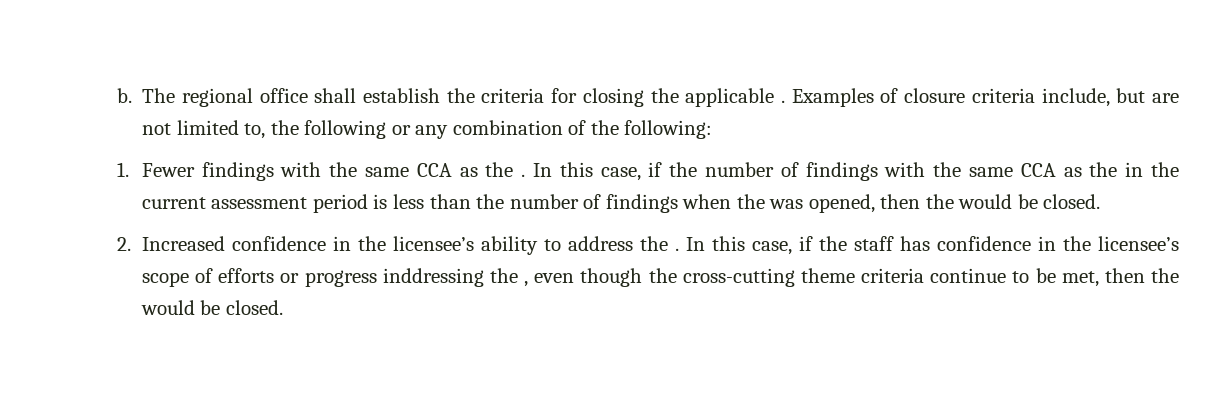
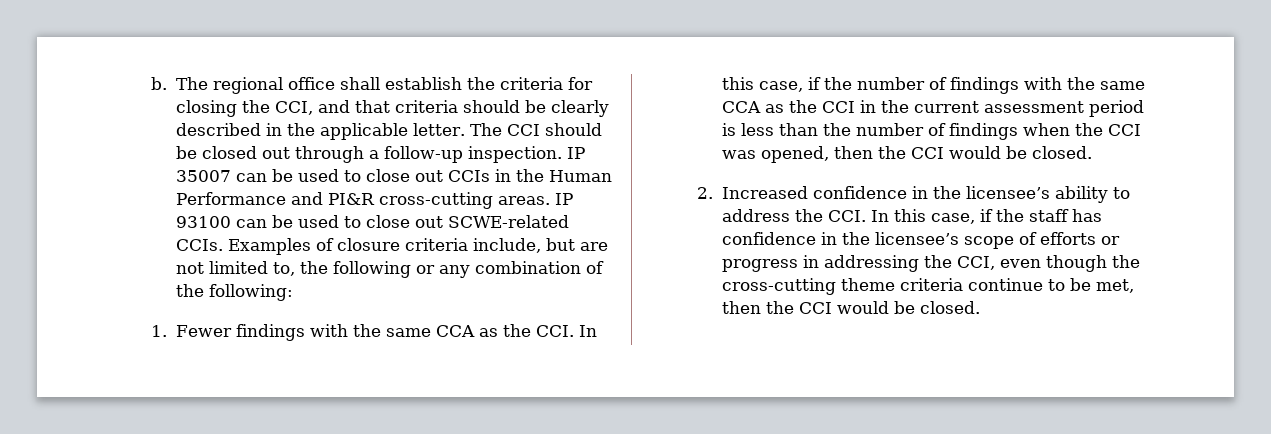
- The regional office shall establish the criteria for closing the applicable .
+ The regional office shall establish the criteria for closing the CCI, and that criteria should be clearly described in the applicable letter. The CCI should be closed out through a follow-up inspection. IP 35007 can be used to close out CCIs in the Human Performance and PI&R cross-cutting areas. IP 93100 can be used to close out SCWE-related CCIs.
- 1. Fewer findings with the same CCA as the . In this case, if the number of findings with the same CCA as the in the current assessment period is less than the number of findings when the was opened, then the would be closed.
+ 1. Fewer findings with the same CCA as the CCI. In this case, if the number of findings with the same CCA as the CCI in the current assessment period is less than the number of findings when the CCI was opened, then the CCI would be closed.
- 2. Increased confidence in the licensee’s ability to address the . In this case, if the staff has confidence in the licensee’s scope of efforts or progress inddressing the , even though the cross-cutting theme criteria continue to be met, then the would be closed.
+ 2. Increased confidence in the licensee’s ability to address the CCI. In this case, if the staff has confidence in the licensee’s scope of efforts or progress in addressing the CCI, even though the cross-cutting theme criteria continue to be met, then the CCI would be closed.

